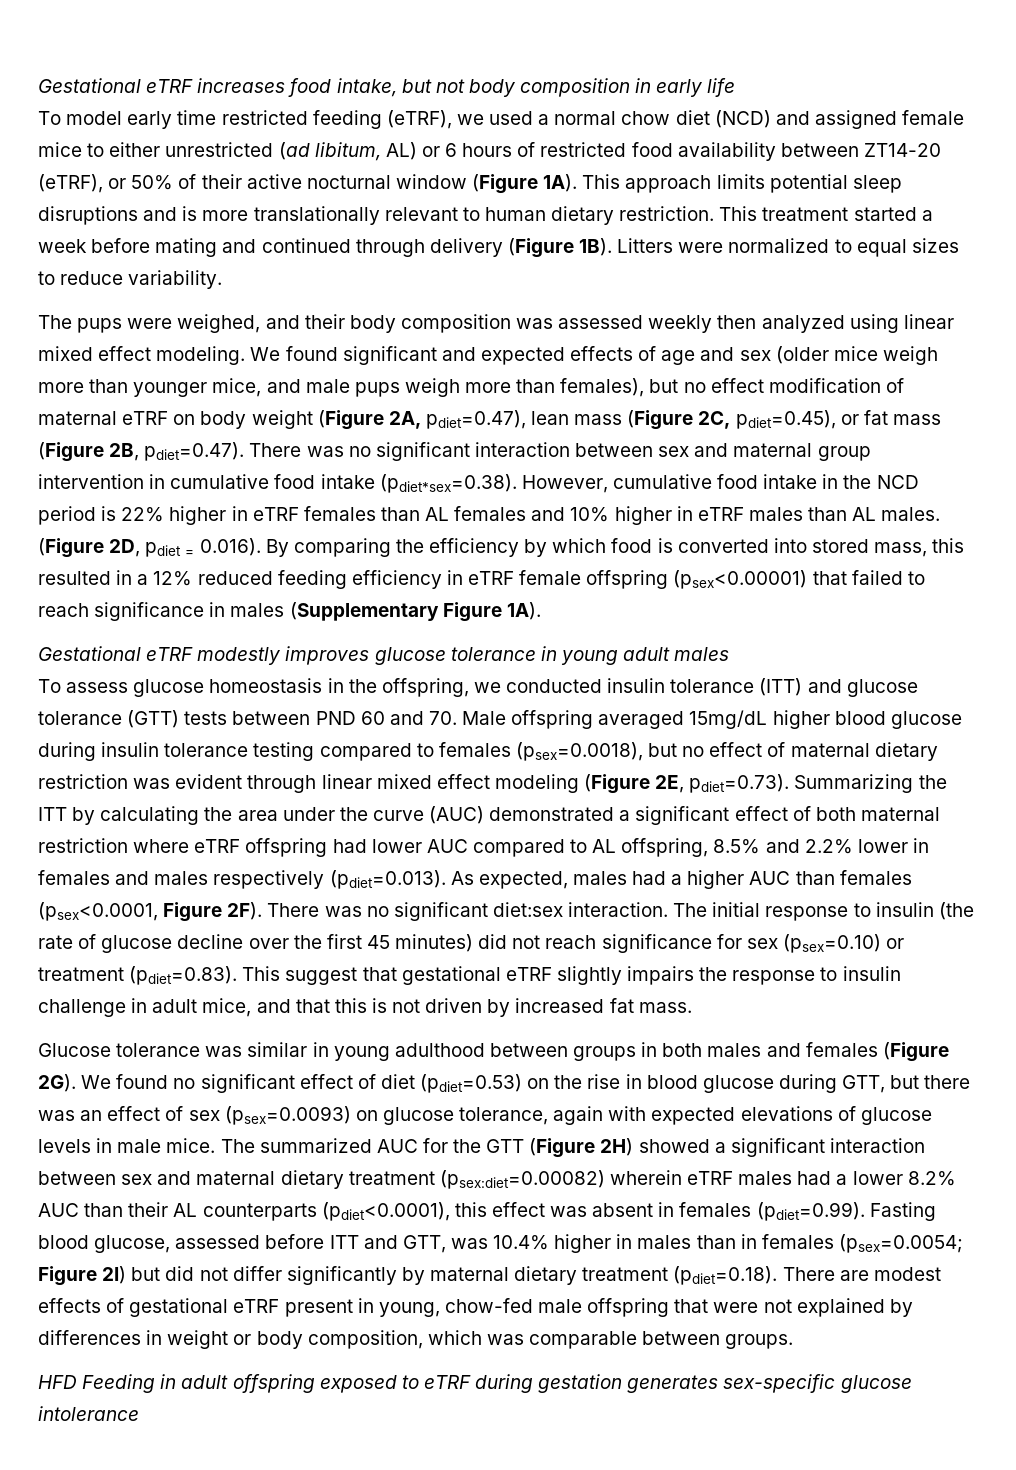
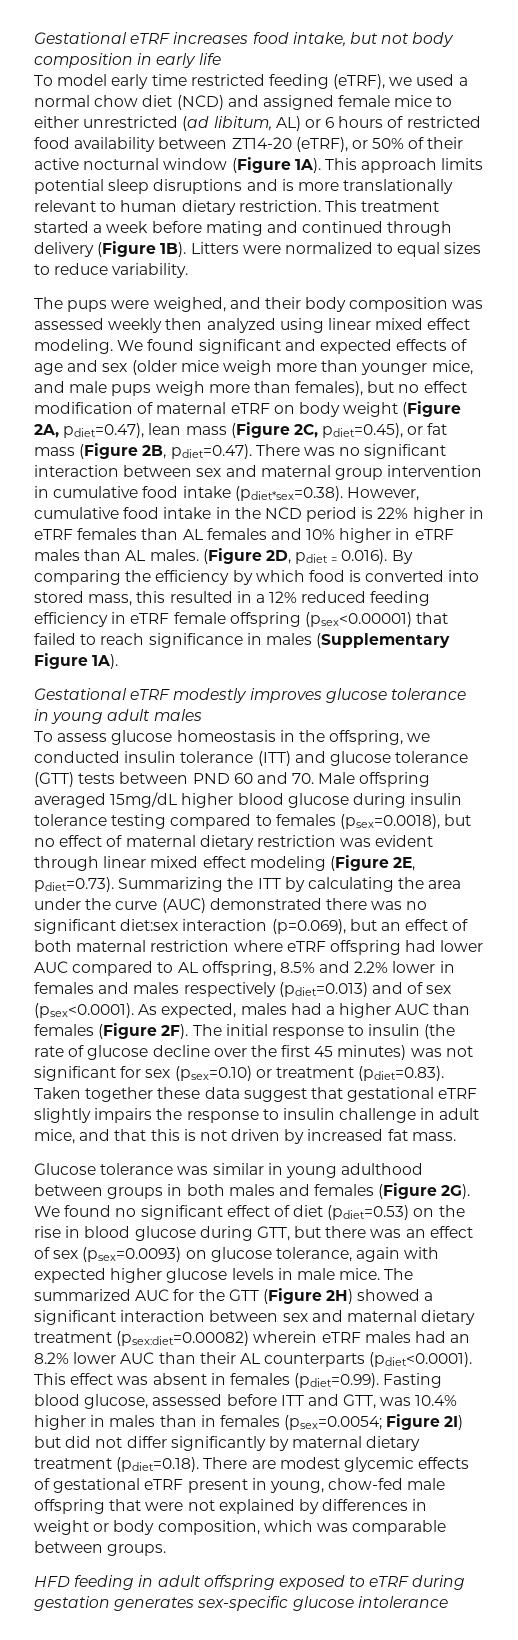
- To assess glucose homeostasis in the offspring, we conducted insulin tolerance (ITT) and glucose tolerance (GTT) tests between PND 60 and 70. Male offspring averaged 15mg/dL higher blood glucose during insulin tolerance testing compared to females (psex=0.0018), but no effect of maternal dietary restriction was evident through linear mixed effect modeling (Figure 2E, pdiet=0.73). Summarizing the ITT by calculating the area under the curve (AUC) demonstrated a significant effect of both maternal restriction where eTRF offspring had lower AUC compared to AL offspring, 8.5% and 2.2% lower in females and males respectively (pdiet=0.013). As expected, males had a higher AUC than females (psex<0.0001, Figure 2F). There was no significant diet:sex interaction.
+ To assess glucose homeostasis in the offspring, we conducted insulin tolerance (ITT) and glucose tolerance (GTT) tests between PND 60 and 70. Male offspring averaged 15mg/dL higher blood glucose during insulin tolerance testing compared to females (psex=0.0018), but no effect of maternal dietary restriction was evident through linear mixed effect modeling (Figure 2E, pdiet=0.73). Summarizing the ITT by calculating the area under the curve (AUC) demonstrated there was no significant diet:sex interaction (p=0.069), but an effect of both maternal restriction where eTRF offspring had lower AUC compared to AL offspring, 8.5% and 2.2% lower in females and males respectively (pdiet=0.013) and of sex (psex<0.0001). As expected, males had a higher AUC than females (Figure 2F).
- The initial response to insulin (the rate of glucose decline over the first 45 minutes) did not reach significance for sex (psex=0.10) or treatment (pdiet=0.83). This suggest that gestational eTRF slightly impairs the response to insulin challenge in adult mice, and that this is not driven by increased fat mass.
+ The initial response to insulin (the rate of glucose decline over the first 45 minutes) was not significant for sex (psex=0.10) or treatment (pdiet=0.83). Taken together these data suggest that gestational eTRF slightly impairs the response to insulin challenge in adult mice, and that this is not driven by increased fat mass.
- We found no significant effect of diet (pdiet=0.53) on the rise in blood glucose during GTT, but there was an effect of sex (psex=0.0093) on glucose tolerance, again with expected elevations of glucose levels in male mice.
+ We found no significant effect of diet (pdiet=0.53) on the rise in blood glucose during GTT, but there was an effect of sex (psex=0.0093) on glucose tolerance, again with expected higher glucose levels in male mice.
- The summarized AUC for the GTT (Figure 2H) showed a significant interaction between sex and maternal dietary treatment (psex:diet=0.00082) wherein eTRF males had a lower 8.2% AUC than their AL counterparts (pdiet<0.0001), this effect was absent in females (pdiet=0.99). Fasting blood glucose, assessed before ITT and GTT, was 10.4% higher in males than in females (psex=0.0054;
+ The summarized AUC for the GTT (Figure 2H) showed a significant interaction between sex and maternal dietary treatment (psex:diet=0.00082) wherein eTRF males had an 8.2% lower AUC than their AL counterparts (pdiet<0.0001). This effect was absent in females (pdiet=0.99). Fasting blood glucose, assessed before ITT and GTT, was 10.4% higher in males than in females (psex=0.0054;
- Figure 2I) but did not differ significantly by maternal dietary treatment (pdiet=0.18). There are modest effects of gestational eTRF present in young, chow-fed male offspring that were not explained by differences in weight or body composition, which was comparable between groups.
+ Figure 2I) but did not differ significantly by maternal dietary treatment (pdiet=0.18). There are modest glycemic effects of gestational eTRF present in young, chow-fed male offspring that were not explained by differences in weight or body composition, which was comparable between groups.
- HFD Feeding in adult offspring exposed to eTRF during gestation generates sex-specific glucose intolerance
+ HFD feeding in adult offspring exposed to eTRF during gestation generates sex-specific glucose intolerance

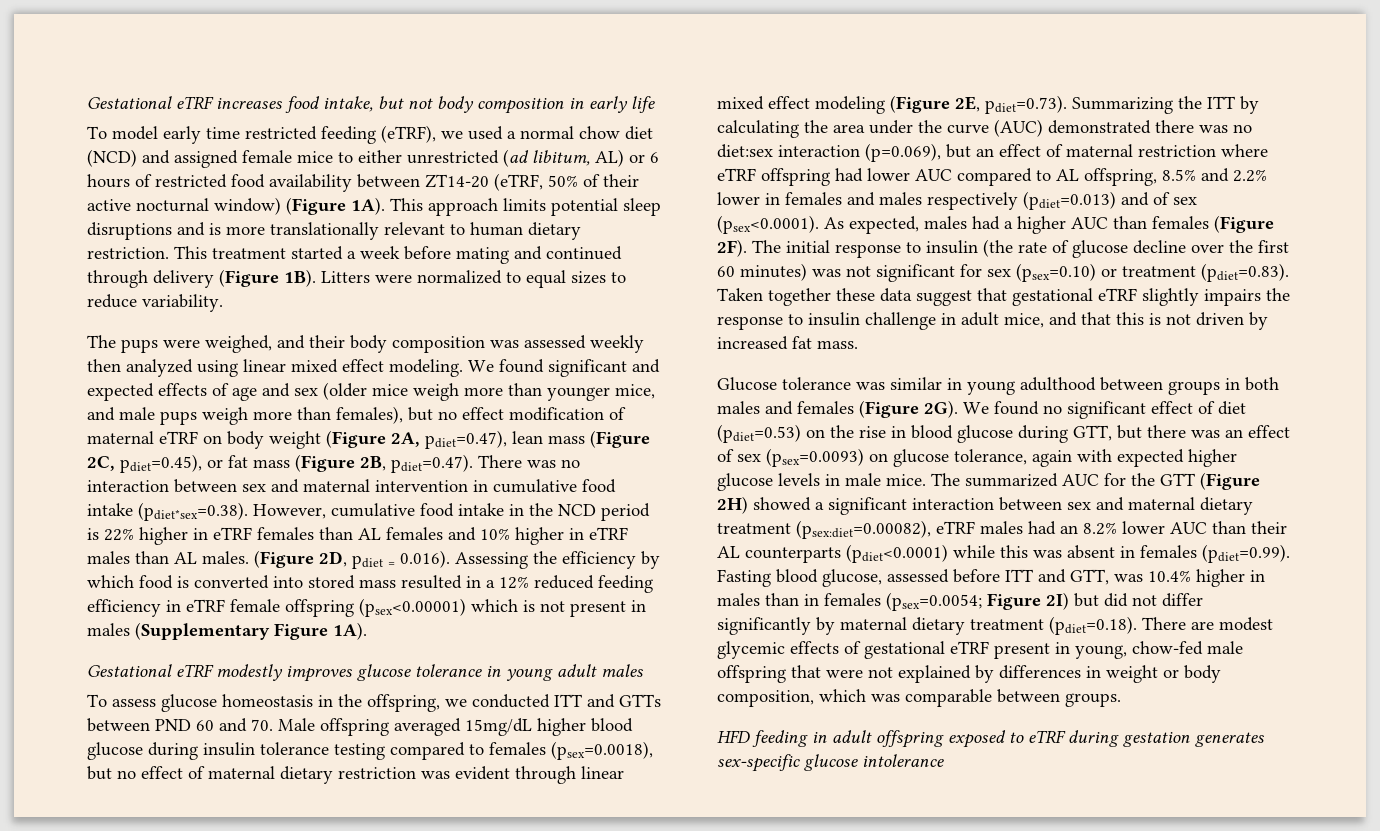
- To model early time restricted feeding (eTRF), we used a normal chow diet (NCD) and assigned female mice to either unrestricted (ad libitum, AL) or 6 hours of restricted food availability between ZT14-20 (eTRF), or 50% of their active nocturnal window (Figure 1A).
+ To model early time restricted feeding (eTRF), we used a normal chow diet (NCD) and assigned female mice to either unrestricted (ad libitum, AL) or 6 hours of restricted food availability between ZT14-20 (eTRF, 50% of their active nocturnal window) (Figure 1A).
- We found significant and expected effects of age and sex (older mice weigh more than younger mice, and male pups weigh more than females), but no effect modification of maternal eTRF on body weight (Figure 2A, pdiet=0.47), lean mass (Figure 2C, pdiet=0.45), or fat mass (Figure 2B, pdiet=0.47). There was no significant interaction between sex and maternal group intervention in cumulative food intake (pdiet*sex=0.38). However, cumulative food intake in the NCD period is 22% higher in eTRF females than AL females and 10% higher in eTRF males than AL males.
+ We found significant and expected effects of age and sex (older mice weigh more than younger mice, and male pups weigh more than females), but no effect modification of maternal eTRF on body weight (Figure 2A, pdiet=0.47), lean mass (Figure 2C, pdiet=0.45), or fat mass (Figure 2B, pdiet=0.47). There was no interaction between sex and maternal intervention in cumulative food intake (pdiet*sex=0.38). However, cumulative food intake in the NCD period is 22% higher in eTRF females than AL females and 10% higher in eTRF males than AL males.
- (Figure 2D, pdiet = 0.016). By comparing the efficiency by which food is converted into stored mass, this resulted in a 12% reduced feeding efficiency in eTRF female offspring (psex<0.00001) that failed to reach significance in males (Supplementary Figure 1A).
+ (Figure 2D, pdiet = 0.016). Assessing the efficiency by which food is converted into stored mass resulted in a 12% reduced feeding efficiency in eTRF female offspring (psex<0.00001) which is not present in males (Supplementary Figure 1A).
- To assess glucose homeostasis in the offspring, we conducted insulin tolerance (ITT) and glucose tolerance (GTT) tests between PND 60 and 70. Male offspring averaged 15mg/dL higher blood glucose during insulin tolerance testing compared to females (psex=0.0018), but no effect of maternal dietary restriction was evident through linear mixed effect modeling (Figure 2E, pdiet=0.73). Summarizing the ITT by calculating the area under the curve (AUC) demonstrated there was no significant diet:sex interaction (p=0.069), but an effect of both maternal restriction where eTRF offspring had lower AUC compared to AL offspring, 8.5% and 2.2% lower in females and males respectively (pdiet=0.013) and of sex (psex<0.0001). As expected, males had a higher AUC than females (Figure 2F).
+ To assess glucose homeostasis in the offspring, we conducted ITT and GTTs between PND 60 and 70. Male offspring averaged 15mg/dL higher blood glucose during insulin tolerance testing compared to females (psex=0.0018), but no effect of maternal dietary restriction was evident through linear mixed effect modeling (Figure 2E, pdiet=0.73). Summarizing the ITT by calculating the area under the curve (AUC) demonstrated there was no diet:sex interaction (p=0.069), but an effect of maternal restriction where eTRF offspring had lower AUC compared to AL offspring, 8.5% and 2.2% lower in females and males respectively (pdiet=0.013) and of sex (psex<0.0001). As expected, males had a higher AUC than females (Figure 2F).
- The initial response to insulin (the rate of glucose decline over the first 45 minutes) was not significant for sex (psex=0.10) or treatment (pdiet=0.83). Taken together these data suggest that gestational eTRF slightly impairs the response to insulin challenge in adult mice, and that this is not driven by increased fat mass.
+ The initial response to insulin (the rate of glucose decline over the first 60 minutes) was not significant for sex (psex=0.10) or treatment (pdiet=0.83). Taken together these data suggest that gestational eTRF slightly impairs the response to insulin challenge in adult mice, and that this is not driven by increased fat mass.
- The summarized AUC for the GTT (Figure 2H) showed a significant interaction between sex and maternal dietary treatment (psex:diet=0.00082) wherein eTRF males had an 8.2% lower AUC than their AL counterparts (pdiet<0.0001). This effect was absent in females (pdiet=0.99). Fasting blood glucose, assessed before ITT and GTT, was 10.4% higher in males than in females (psex=0.0054;
+ The summarized AUC for the GTT (Figure 2H) showed a significant interaction between sex and maternal dietary treatment (psex:diet=0.00082), eTRF males had an 8.2% lower AUC than their AL counterparts (pdiet<0.0001) while this was absent in females (pdiet=0.99). Fasting blood glucose, assessed before ITT and GTT, was 10.4% higher in males than in females (psex=0.0054;

